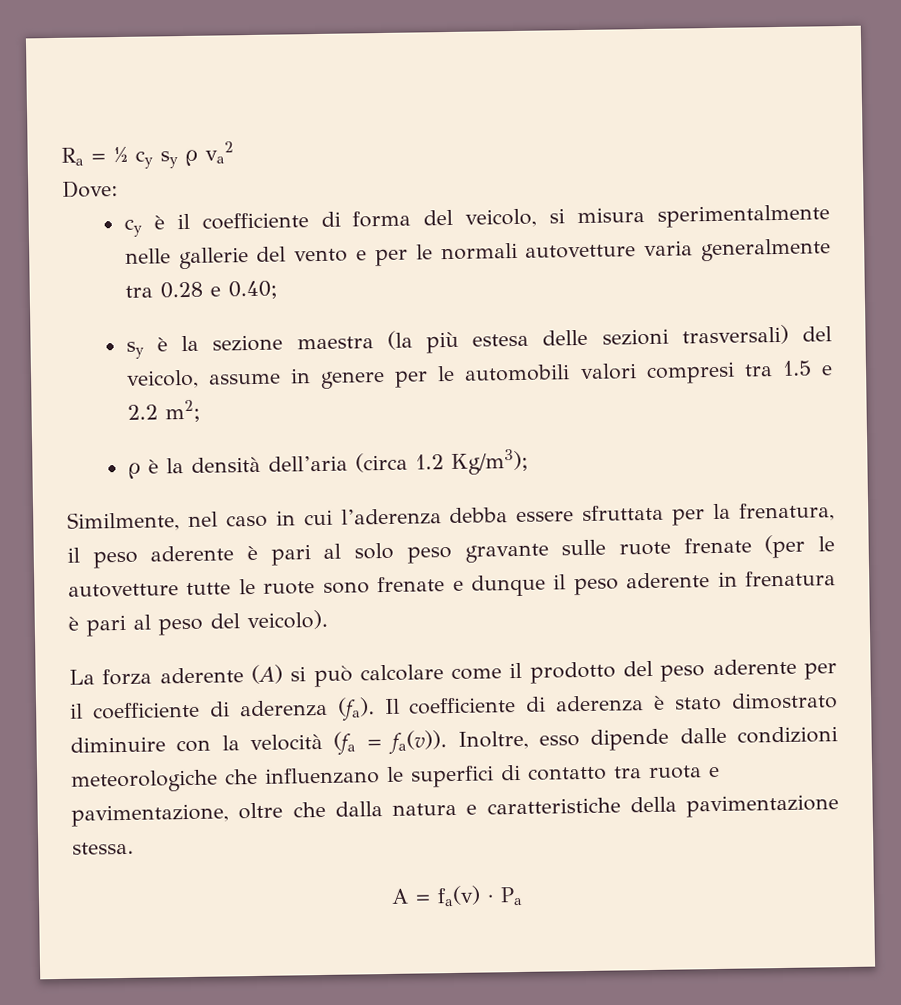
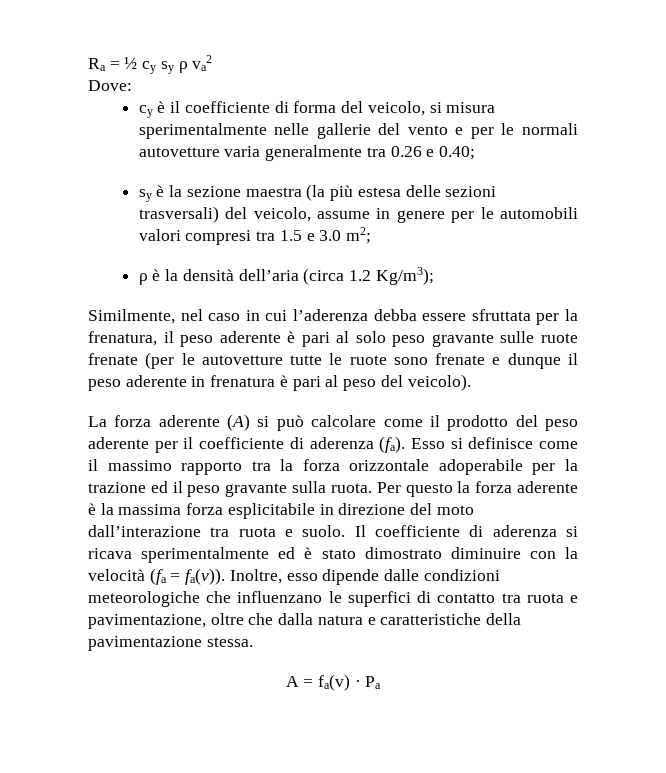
- cy è il coefficiente di forma del veicolo, si misura sperimentalmente nelle gallerie del vento e per le normali autovetture varia generalmente tra 0.28 e 0.40;
+ cy è il coefficiente di forma del veicolo, si misura sperimentalmente nelle gallerie del vento e per le normali autovetture varia generalmente tra 0.26 e 0.40;
- sy è la sezione maestra (la più estesa delle sezioni trasversali) del veicolo, assume in genere per le automobili valori compresi tra 1.5 e 2.2 m2;
+ sy è la sezione maestra (la più estesa delle sezioni trasversali) del veicolo, assume in genere per le automobili valori compresi tra 1.5 e 3.0 m2;
- Il coefficiente di aderenza è stato dimostrato diminuire con la velocità (fa = fa(v)).
+ Esso si definisce come il massimo rapporto tra la forza orizzontale adoperabile per la trazione ed il peso gravante sulla ruota. Per questo la forza aderente è la massima forza esplicitabile in direzione del moto dall’interazione tra ruota e suolo. Il coefficiente di aderenza si ricava sperimentalmente ed è stato dimostrato diminuire con la velocità (fa = fa(v)).

